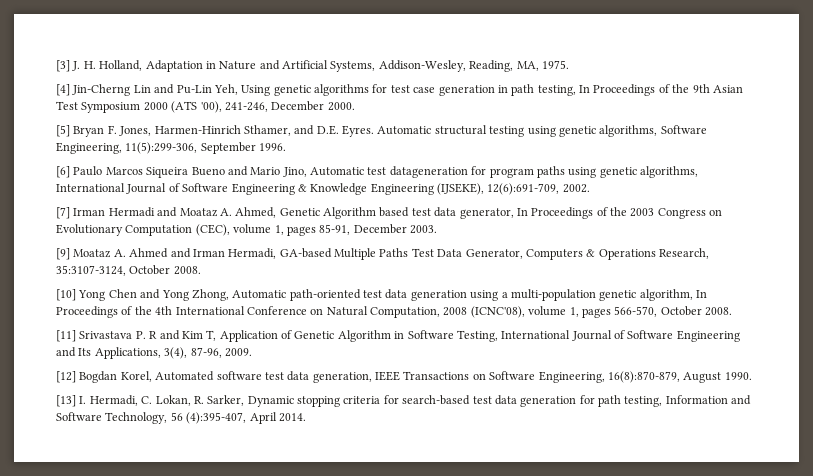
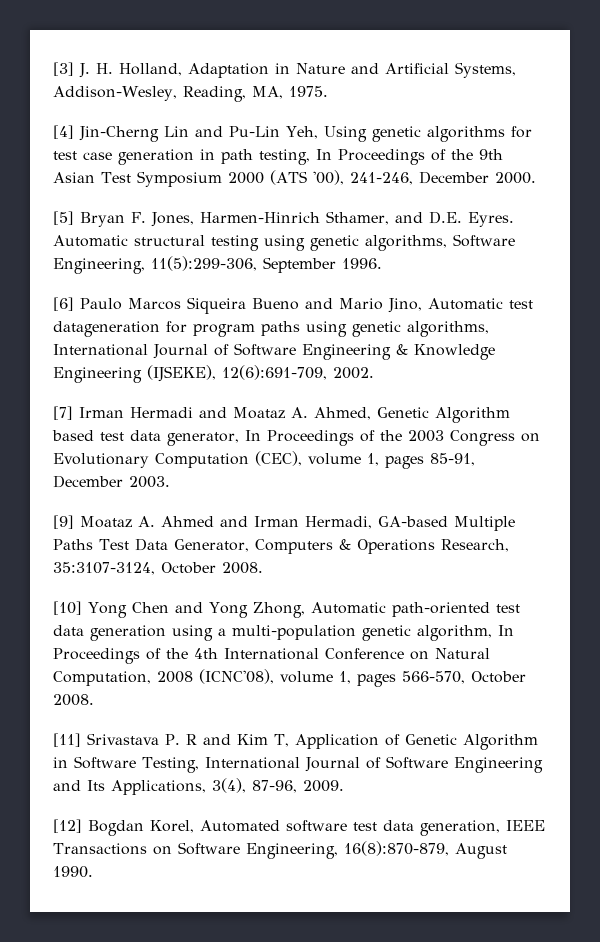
- [13] I. Hermadi, C. Lokan, R. Sarker, Dynamic stopping criteria for search-based test data generation for path testing, Information and Software Technology, 56 (4):395-407, April 2014.

